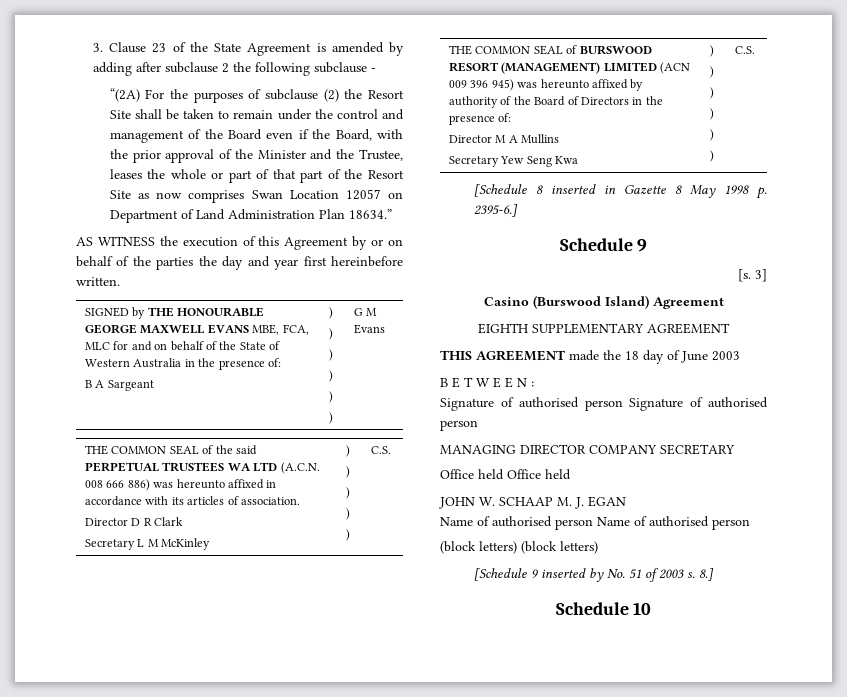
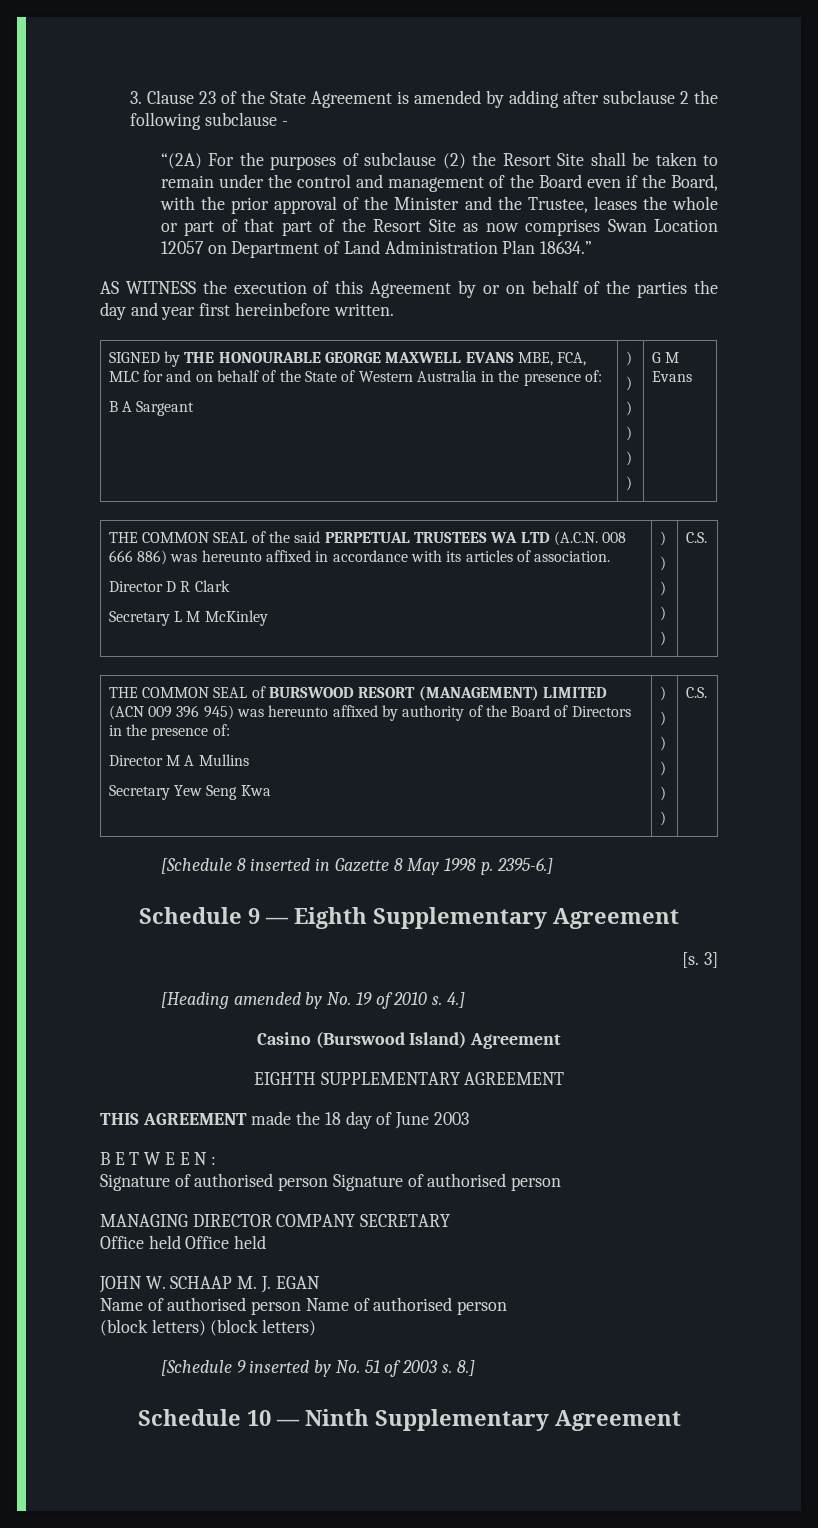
- Schedule 9
+ Schedule 9 — Eighth Supplementary Agreement
  [s. 3]
+ [Heading amended by No. 19 of 2010 s. 4.]
- Schedule 10
+ Schedule 10 — Ninth Supplementary Agreement

